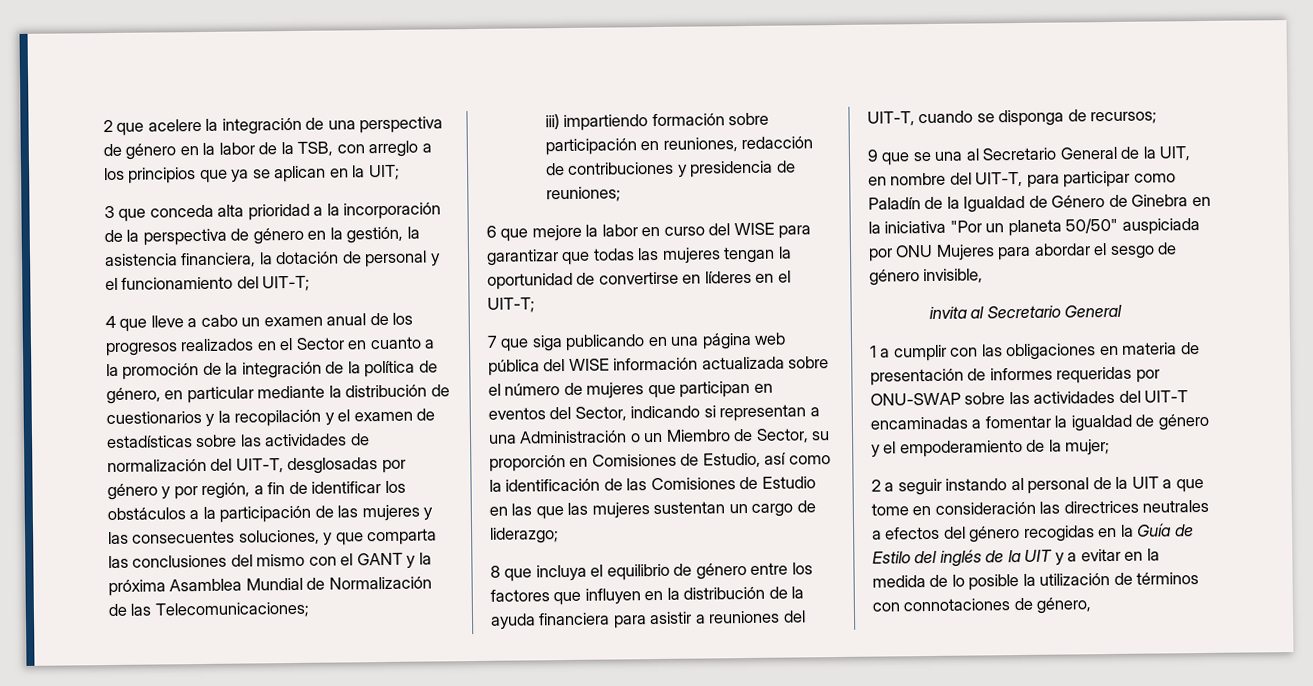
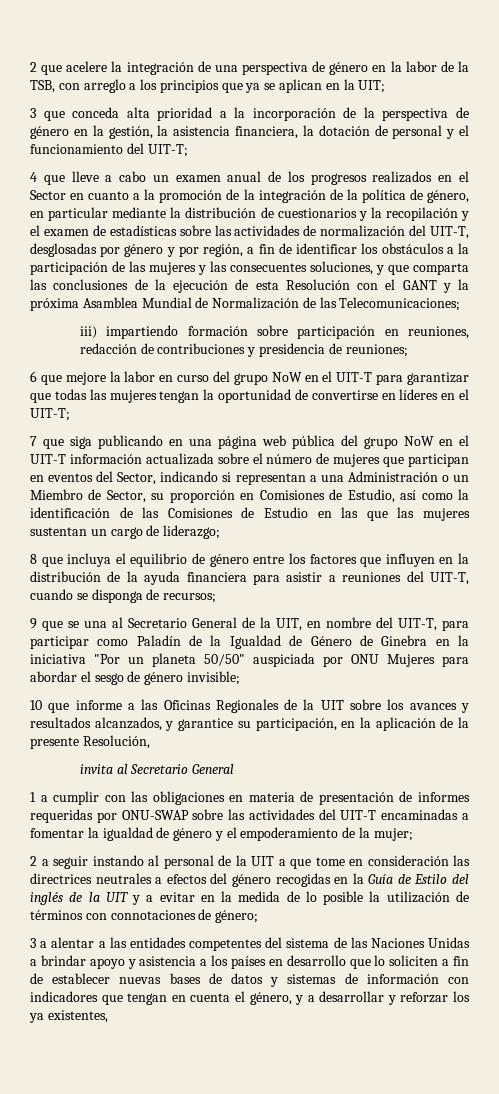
- 4 que lleve a cabo un examen anual de los progresos realizados en el Sector en cuanto a la promoción de la integración de la política de género, en particular mediante la distribución de cuestionarios y la recopilación y el examen de estadísticas sobre las actividades de normalización del UIT-T, desglosadas por género y por región, a fin de identificar los obstáculos a la participación de las mujeres y las consecuentes soluciones, y que comparta las conclusiones del mismo con el GANT y la próxima Asamblea Mundial de Normalización de las Telecomunicaciones;
+ 4 que lleve a cabo un examen anual de los progresos realizados en el Sector en cuanto a la promoción de la integración de la política de género, en particular mediante la distribución de cuestionarios y la recopilación y el examen de estadísticas sobre las actividades de normalización del UIT-T, desglosadas por género y por región, a fin de identificar los obstáculos a la participación de las mujeres y las consecuentes soluciones, y que comparta las conclusiones de la ejecución de esta Resolución con el GANT y la próxima Asamblea Mundial de Normalización de las Telecomunicaciones;
- 6 que mejore la labor en curso del WISE para garantizar que todas las mujeres tengan la oportunidad de convertirse en líderes en el UIT-T;
+ 6 que mejore la labor en curso del grupo NoW en el UIT-T para garantizar que todas las mujeres tengan la oportunidad de convertirse en líderes en el UIT-T;
- 7 que siga publicando en una página web pública del WISE información actualizada sobre el número de mujeres que participan en eventos del Sector, indicando si representan a una Administración o un Miembro de Sector, su proporción en Comisiones de Estudio, así como la identificación de las Comisiones de Estudio en las que las mujeres sustentan un cargo de liderazgo;
+ 7 que siga publicando en una página web pública del grupo NoW en el UIT-T información actualizada sobre el número de mujeres que participan en eventos del Sector, indicando si representan a una Administración o un Miembro de Sector, su proporción en Comisiones de Estudio, así como la identificación de las Comisiones de Estudio en las que las mujeres sustentan un cargo de liderazgo;
- 9 que se una al Secretario General de la UIT, en nombre del UIT-T, para participar como Paladín de la Igualdad de Género de Ginebra en la iniciativa "Por un planeta 50/50" auspiciada por ONU Mujeres para abordar el sesgo de género invisible,
+ 9 que se una al Secretario General de la UIT, en nombre del UIT-T, para participar como Paladín de la Igualdad de Género de Ginebra en la iniciativa "Por un planeta 50/50" auspiciada por ONU Mujeres para abordar el sesgo de género invisible;
+ 10 que informe a las Oficinas Regionales de la UIT sobre los avances y resultados alcanzados, y garantice su participación, en la aplicación de la presente Resolución,
- 2 a seguir instando al personal de la UIT a que tome en consideración las directrices neutrales a efectos del género recogidas en la Guía de Estilo del inglés de la UIT y a evitar en la medida de lo posible la utilización de términos con connotaciones de género,
+ 2 a seguir instando al personal de la UIT a que tome en consideración las directrices neutrales a efectos del género recogidas en la Guía de Estilo del inglés de la UIT y a evitar en la medida de lo posible la utilización de términos con connotaciones de género;
+ 3 a alentar a las entidades competentes del sistema de las Naciones Unidas a brindar apoyo y asistencia a los países en desarrollo que lo soliciten a fin de establecer nuevas bases de datos y sistemas de información con indicadores que tengan en cuenta el género, y a desarrollar y reforzar los ya existentes,

